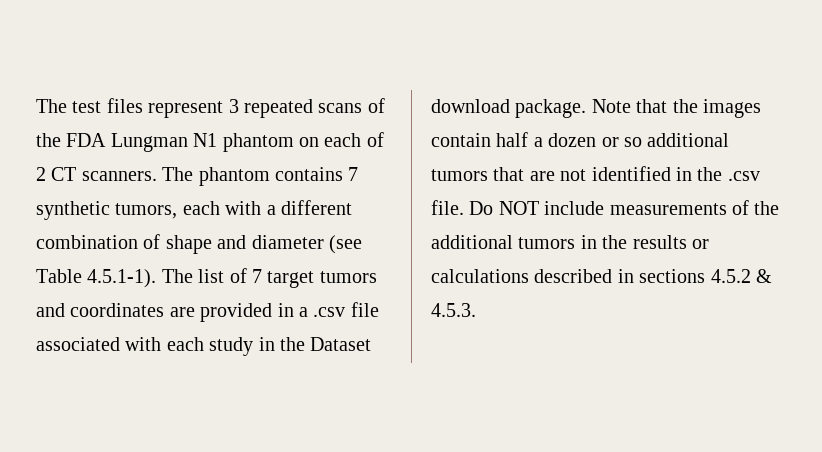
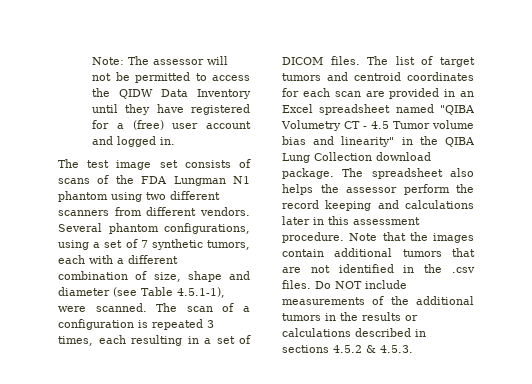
- The test files represent 3 repeated scans of the FDA Lungman N1 phantom on each of 2 CT scanners. The phantom contains 7 synthetic tumors, each with a different combination of shape and diameter (see Table 4.5.1-1). The list of 7 target tumors and coordinates are provided in a .csv file associated with each study in the Dataset download package.
+ Note: The assessor will not be permitted to access the QIDW Data Inventory until they have registered for a (free) user account and logged in.
+ The test image set consists of scans of the FDA Lungman N1 phantom using two different scanners from different vendors. Several phantom configurations, using a set of 7 synthetic tumors, each with a different combination of size, shape and diameter (see Table 4.5.1-1), were scanned. The scan of a configuration is repeated 3 times, each resulting in a set of DICOM files. The list of target tumors and centroid coordinates for each scan are provided in an Excel spreadsheet named "QIBA Volumetry CT - 4.5 Tumor volume bias and linearity" in the QIBA Lung Collection download package. The spreadsheet also helps the assessor perform the record keeping and calculations later in this assessment procedure.
- Note that the images contain half a dozen or so additional tumors that are not identified in the .csv file.
+ Note that the images contain additional tumors that are not identified in the .csv files.

